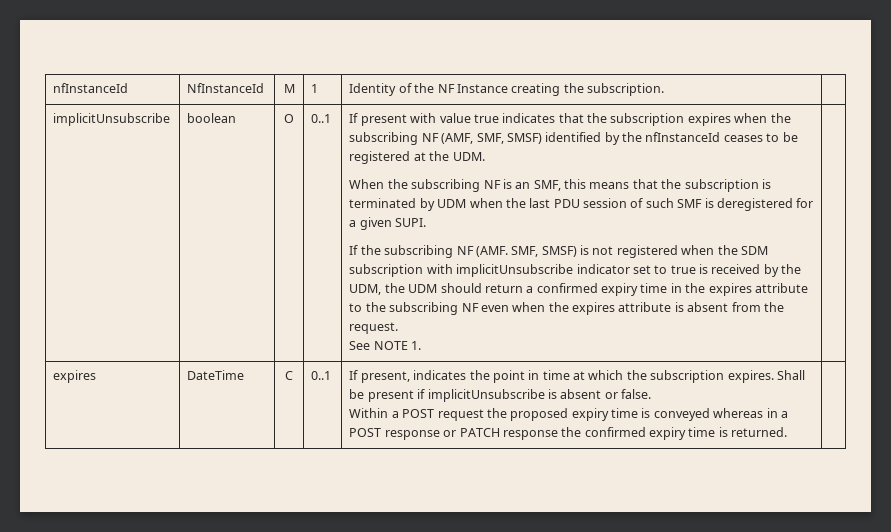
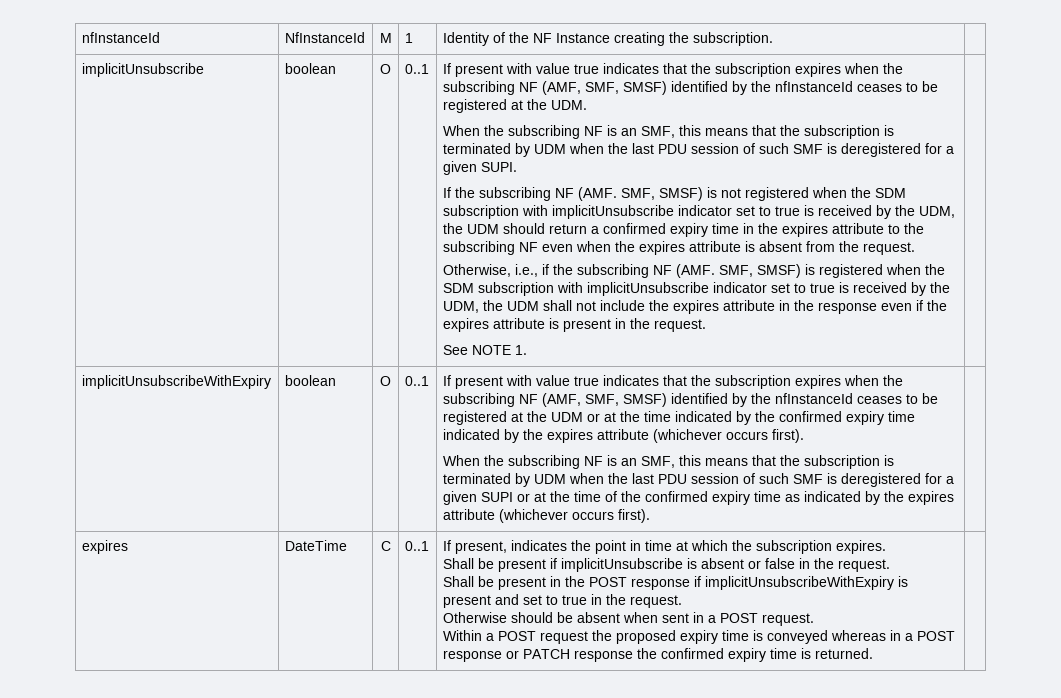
- See NOTE 1.
+ Otherwise, i.e., if the subscribing NF (AMF. SMF, SMSF) is registered when the SDM subscription with implicitUnsubscribe indicator set to true is received by the UDM, the UDM shall not include the expires attribute in the response even if the expires attribute is present in the request.
+ See NOTE 1. |
+ implicitUnsubscribeWithExpiry | boolean | O | 0..1 | If present with value true indicates that the subscription expires when the subscribing NF (AMF, SMF, SMSF) identified by the nfInstanceId ceases to be registered at the UDM or at the time indicated by the confirmed expiry time indicated by the expires attribute (whichever occurs first).
+ When the subscribing NF is an SMF, this means that the subscription is terminated by UDM when the last PDU session of such SMF is deregistered for a given SUPI or at the time of the confirmed expiry time as indicated by the expires attribute (whichever occurs first).
- If present, indicates the point in time at which the subscription expires. Shall be present if implicitUnsubscribe is absent or false.
+ If present, indicates the point in time at which the subscription expires.
+ Shall be present if implicitUnsubscribe is absent or false in the request.
+ Shall be present in the POST response if implicitUnsubscribeWithExpiry is present and set to true in the request.
+ Otherwise should be absent when sent in a POST request.

